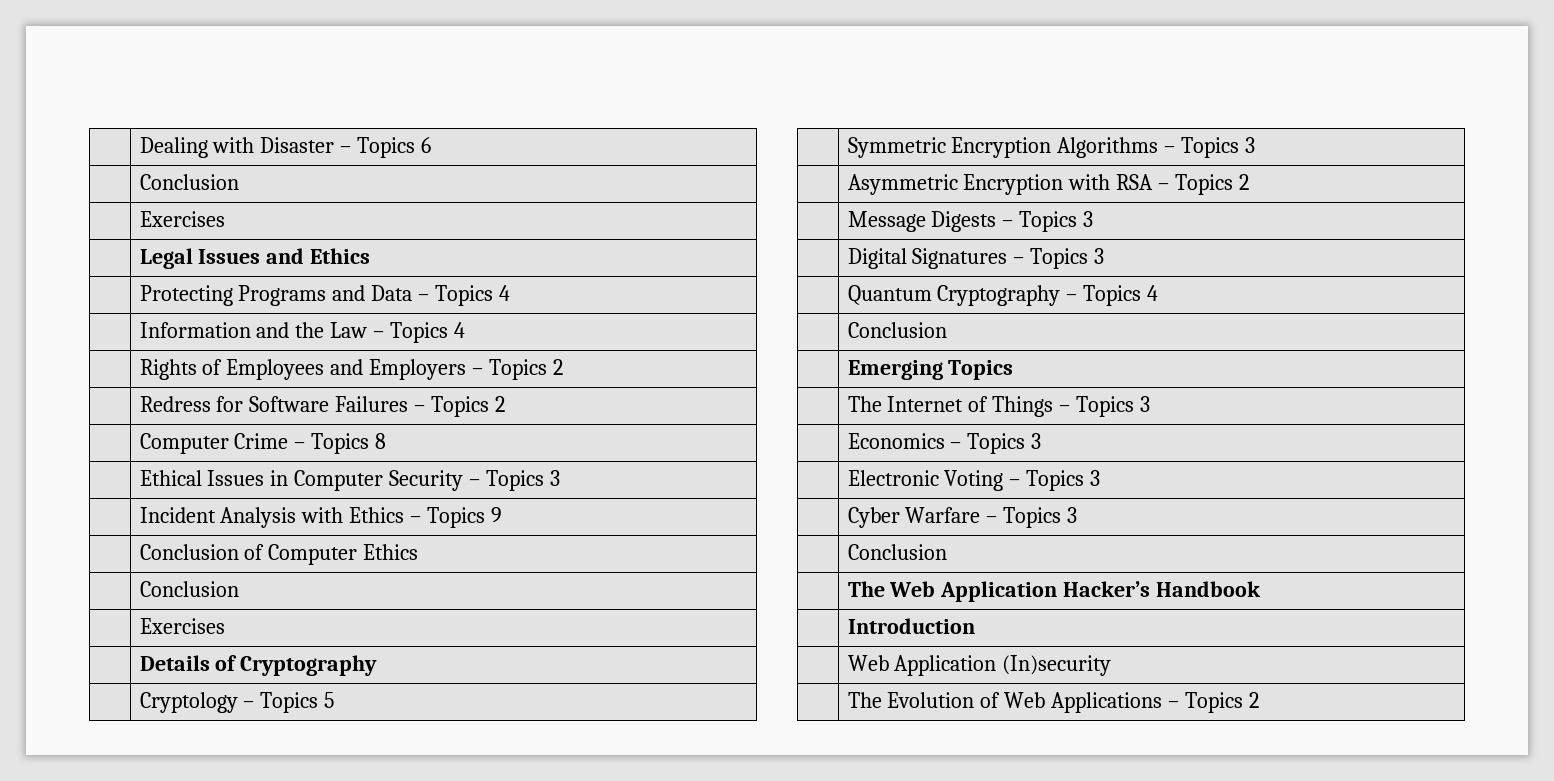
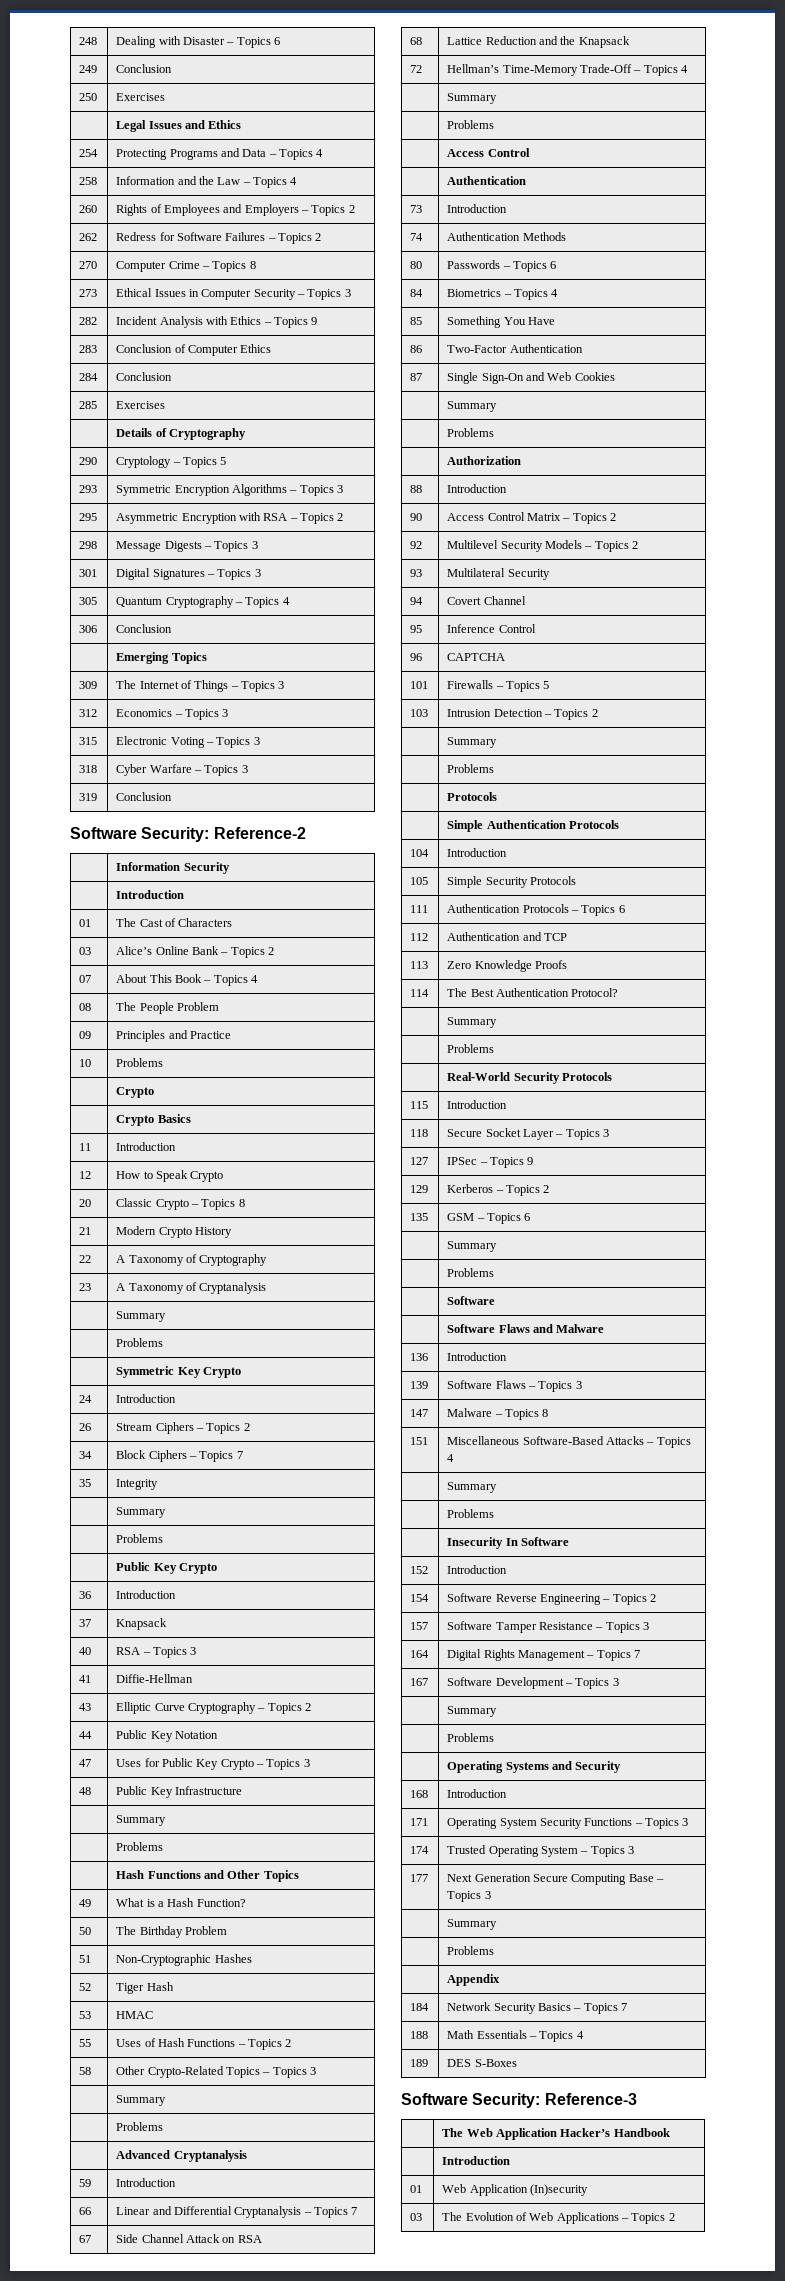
- | Dealing with Disaster – Topics 6
- | Conclusion
- | Exercises
+ 248 | Dealing with Disaster – Topics 6
+ 249 | Conclusion
+ 250 | Exercises
- | Protecting Programs and Data – Topics 4
+ 254 | Protecting Programs and Data – Topics 4
- | Information and the Law – Topics 4
+ 258 | Information and the Law – Topics 4
- | Rights of Employees and Employers – Topics 2
+ 260 | Rights of Employees and Employers – Topics 2
- | Redress for Software Failures – Topics 2
+ 262 | Redress for Software Failures – Topics 2
- | Computer Crime – Topics 8
+ 270 | Computer Crime – Topics 8
- | Ethical Issues in Computer Security – Topics 3
+ 273 | Ethical Issues in Computer Security – Topics 3
- | Incident Analysis with Ethics – Topics 9
+ 282 | Incident Analysis with Ethics – Topics 9
- | Conclusion of Computer Ethics
- | Conclusion
- | Exercises
+ 283 | Conclusion of Computer Ethics
+ 284 | Conclusion
+ 285 | Exercises
- | Cryptology – Topics 5
+ 290 | Cryptology – Topics 5
- | Symmetric Encryption Algorithms – Topics 3
+ 293 | Symmetric Encryption Algorithms – Topics 3
- | Asymmetric Encryption with RSA – Topics 2
+ 295 | Asymmetric Encryption with RSA – Topics 2
- | Message Digests – Topics 3
+ 298 | Message Digests – Topics 3
- | Digital Signatures – Topics 3
+ 301 | Digital Signatures – Topics 3
- | Quantum Cryptography – Topics 4
- | Conclusion
+ 305 | Quantum Cryptography – Topics 4
+ 306 | Conclusion
- | The Internet of Things – Topics 3
+ 309 | The Internet of Things – Topics 3
- | Economics – Topics 3
+ 312 | Economics – Topics 3
- | Electronic Voting – Topics 3
+ 315 | Electronic Voting – Topics 3
- | Cyber Warfare – Topics 3
- | Conclusion
+ 318 | Cyber Warfare – Topics 3
+ 319 | Conclusion
+ Software Security: Reference-2
+ | Information Security
+ | Introduction
+ 01 | The Cast of Characters
+ 03 | Alice’s Online Bank – Topics 2
+ 07 | About This Book – Topics 4
+ 08 | The People Problem
+ 09 | Principles and Practice
+ 10 | Problems
+ | Crypto
+ | Crypto Basics
+ 11 | Introduction
+ 12 | How to Speak Crypto
+ 20 | Classic Crypto – Topics 8
+ 21 | Modern Crypto History
+ 22 | A Taxonomy of Cryptography
+ 23 | A Taxonomy of Cryptanalysis
+ | Summary
+ | Problems
+ | Symmetric Key Crypto
+ 24 | Introduction
+ 26 | Stream Ciphers – Topics 2
+ 34 | Block Ciphers – Topics 7
+ 35 | Integrity
+ | Summary
+ | Problems
+ | Public Key Crypto
+ 36 | Introduction
+ 37 | Knapsack
+ 40 | RSA – Topics 3
+ 41 | Diffie-Hellman
+ 43 | Elliptic Curve Cryptography – Topics 2
+ 44 | Public Key Notation
+ 47 | Uses for Public Key Crypto – Topics 3
+ 48 | Public Key Infrastructure
+ | Summary
+ | Problems
+ | Hash Functions and Other Topics
+ 49 | What is a Hash Function?
+ 50 | The Birthday Problem
+ 51 | Non-Cryptographic Hashes
+ 52 | Tiger Hash
+ 53 | HMAC
+ 55 | Uses of Hash Functions – Topics 2
+ 58 | Other Crypto-Related Topics – Topics 3
+ | Summary
+ | Problems
+ | Advanced Cryptanalysis
+ 59 | Introduction
+ 66 | Linear and Differential Cryptanalysis – Topics 7
+ 67 | Side Channel Attack on RSA
+ 68 | Lattice Reduction and the Knapsack
+ 72 | Hellman’s Time-Memory Trade-Off – Topics 4
+ | Summary
+ | Problems
+ | Access Control
+ | Authentication
+ 73 | Introduction
+ 74 | Authentication Methods
+ 80 | Passwords – Topics 6
+ 84 | Biometrics – Topics 4
+ 85 | Something You Have
+ 86 | Two-Factor Authentication
+ 87 | Single Sign-On and Web Cookies
+ | Summary
+ | Problems
+ | Authorization
+ 88 | Introduction
+ 90 | Access Control Matrix – Topics 2
+ 92 | Multilevel Security Models – Topics 2
+ 93 | Multilateral Security
+ 94 | Covert Channel
+ 95 | Inference Control
+ 96 | CAPTCHA
+ 101 | Firewalls – Topics 5
+ 103 | Intrusion Detection – Topics 2
+ | Summary
+ | Problems
+ | Protocols
+ | Simple Authentication Protocols
+ 104 | Introduction
+ 105 | Simple Security Protocols
+ 111 | Authentication Protocols – Topics 6
+ 112 | Authentication and TCP
+ 113 | Zero Knowledge Proofs
+ 114 | The Best Authentication Protocol?
+ | Summary
+ | Problems
+ | Real-World Security Protocols
+ 115 | Introduction
+ 118 | Secure Socket Layer – Topics 3
+ 127 | IPSec – Topics 9
+ 129 | Kerberos – Topics 2
+ 135 | GSM – Topics 6
+ | Summary
+ | Problems
+ | Software
+ | Software Flaws and Malware
+ 136 | Introduction
+ 139 | Software Flaws – Topics 3
+ 147 | Malware – Topics 8
+ 151 | Miscellaneous Software-Based Attacks – Topics 4
+ | Summary
+ | Problems
+ | Insecurity In Software
+ 152 | Introduction
+ 154 | Software Reverse Engineering – Topics 2
+ 157 | Software Tamper Resistance – Topics 3
+ 164 | Digital Rights Management – Topics 7
+ 167 | Software Development – Topics 3
+ | Summary
+ | Problems
+ | Operating Systems and Security
+ 168 | Introduction
+ 171 | Operating System Security Functions – Topics 3
+ 174 | Trusted Operating System – Topics 3
+ 177 | Next Generation Secure Computing Base – Topics 3
+ | Summary
+ | Problems
+ | Appendix
+ 184 | Network Security Basics – Topics 7
+ 188 | Math Essentials – Topics 4
+ 189 | DES S-Boxes
+ Software Security: Reference-3
- | Web Application (In)security
+ 01 | Web Application (In)security
- | The Evolution of Web Applications – Topics 2
+ 03 | The Evolution of Web Applications – Topics 2

